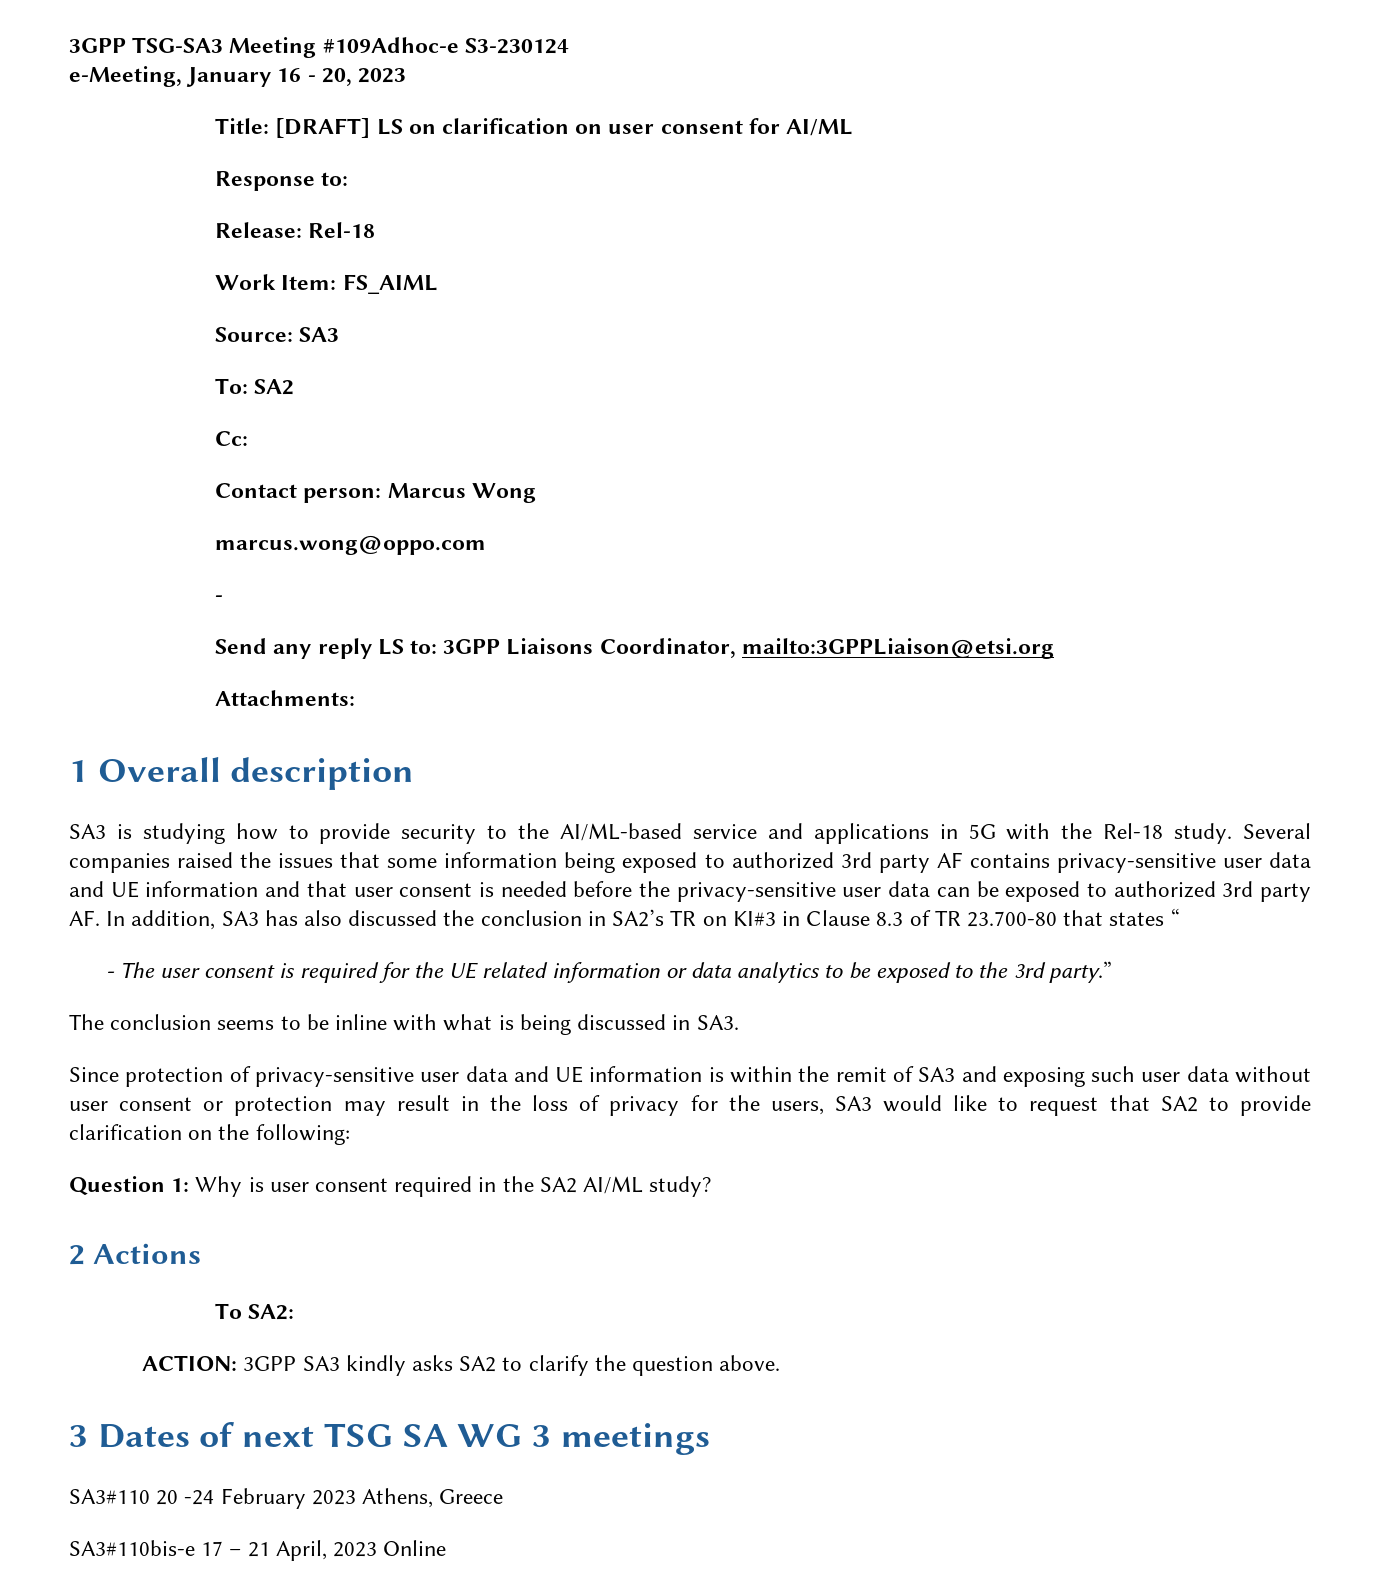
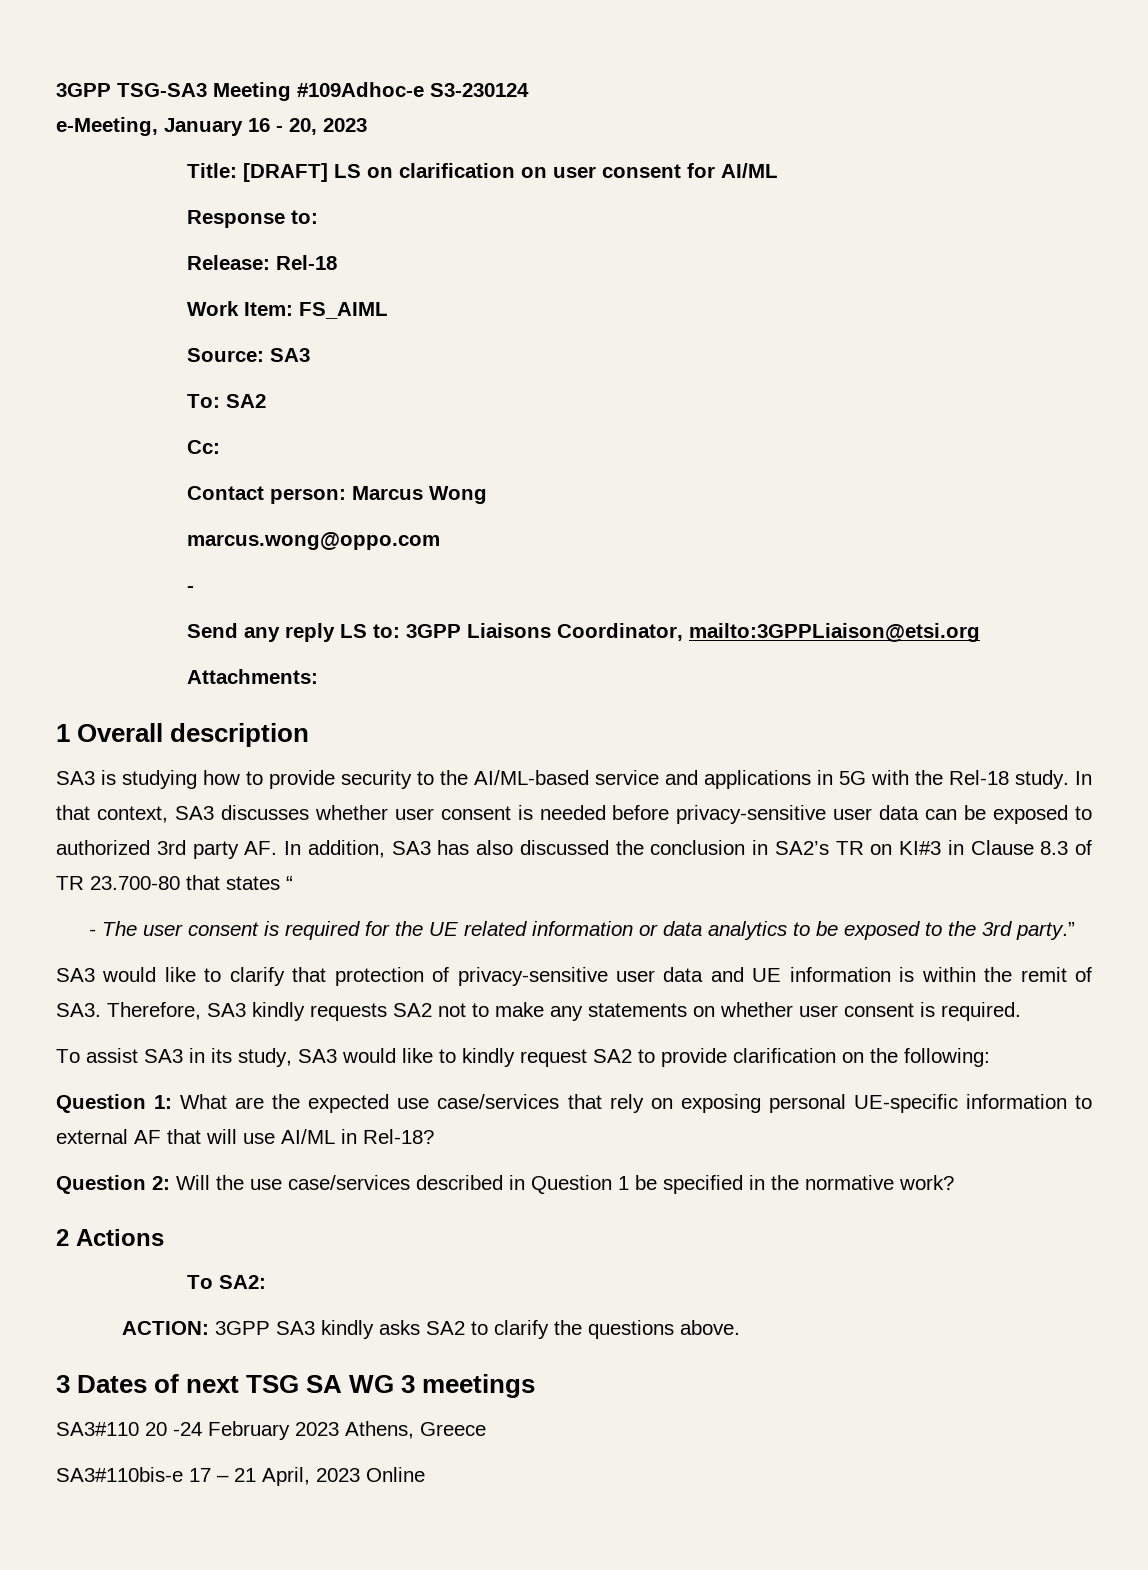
- Several companies raised the issues that some information being exposed to authorized 3rd party AF contains privacy-sensitive user data and UE information and that user consent is needed before the privacy-sensitive user data can be exposed to authorized 3rd party AF. In addition, SA3 has also discussed the conclusion in SA2’s TR on KI#3 in Clause 8.3 of TR 23.700-80 that states “
+ In that context, SA3 discusses whether user consent is needed before privacy-sensitive user data can be exposed to authorized 3rd party AF. In addition, SA3 has also discussed the conclusion in SA2’s TR on KI#3 in Clause 8.3 of TR 23.700-80 that states “
- The conclusion seems to be inline with what is being discussed in SA3.
- Since protection of privacy-sensitive user data and UE information is within the remit of SA3 and exposing such user data without user consent or protection may result in the loss of privacy for the users, SA3 would like to request that SA2 to provide clarification on the following:
+ SA3 would like to clarify that protection of privacy-sensitive user data and UE information is within the remit of SA3. Therefore, SA3 kindly requests SA2 not to make any statements on whether user consent is required.
+ To assist SA3 in its study, SA3 would like to kindly request SA2 to provide clarification on the following:
- Question 1: Why is user consent required in the SA2 AI/ML study?
+ Question 1: What are the expected use case/services that rely on exposing personal UE-specific information to external AF that will use AI/ML in Rel-18?
+ Question 2: Will the use case/services described in Question 1 be specified in the normative work?
- ACTION: 3GPP SA3 kindly asks SA2 to clarify the question above.
+ ACTION: 3GPP SA3 kindly asks SA2 to clarify the questions above.

